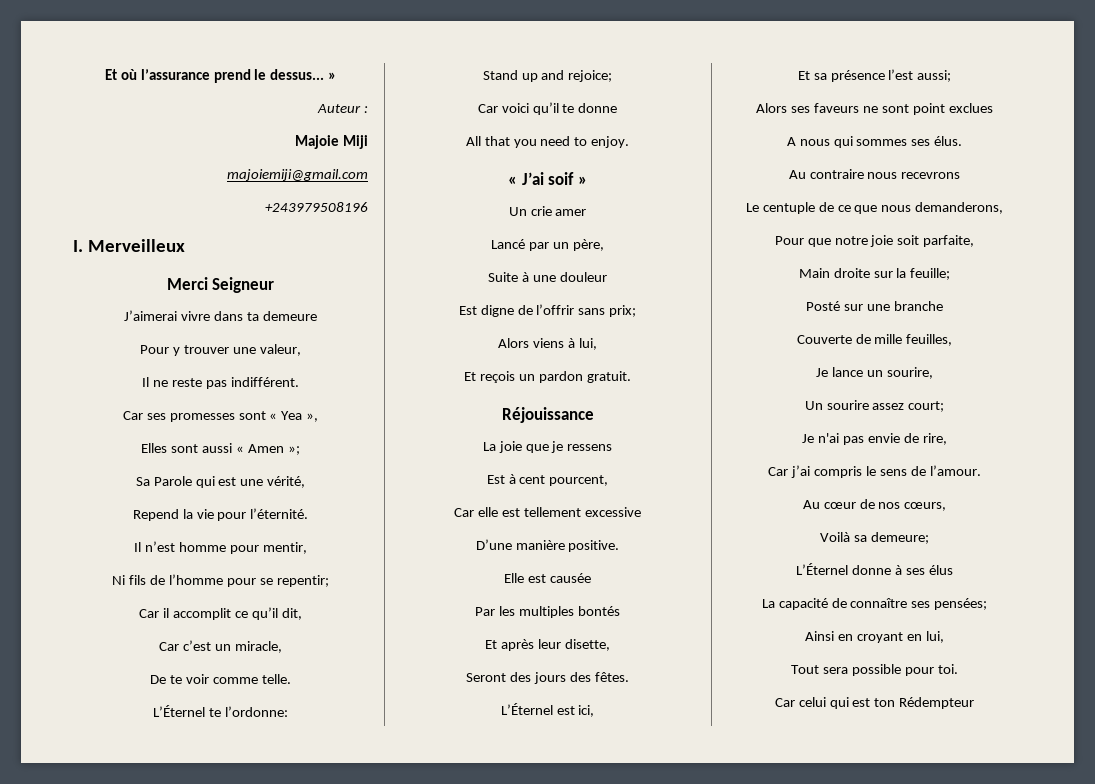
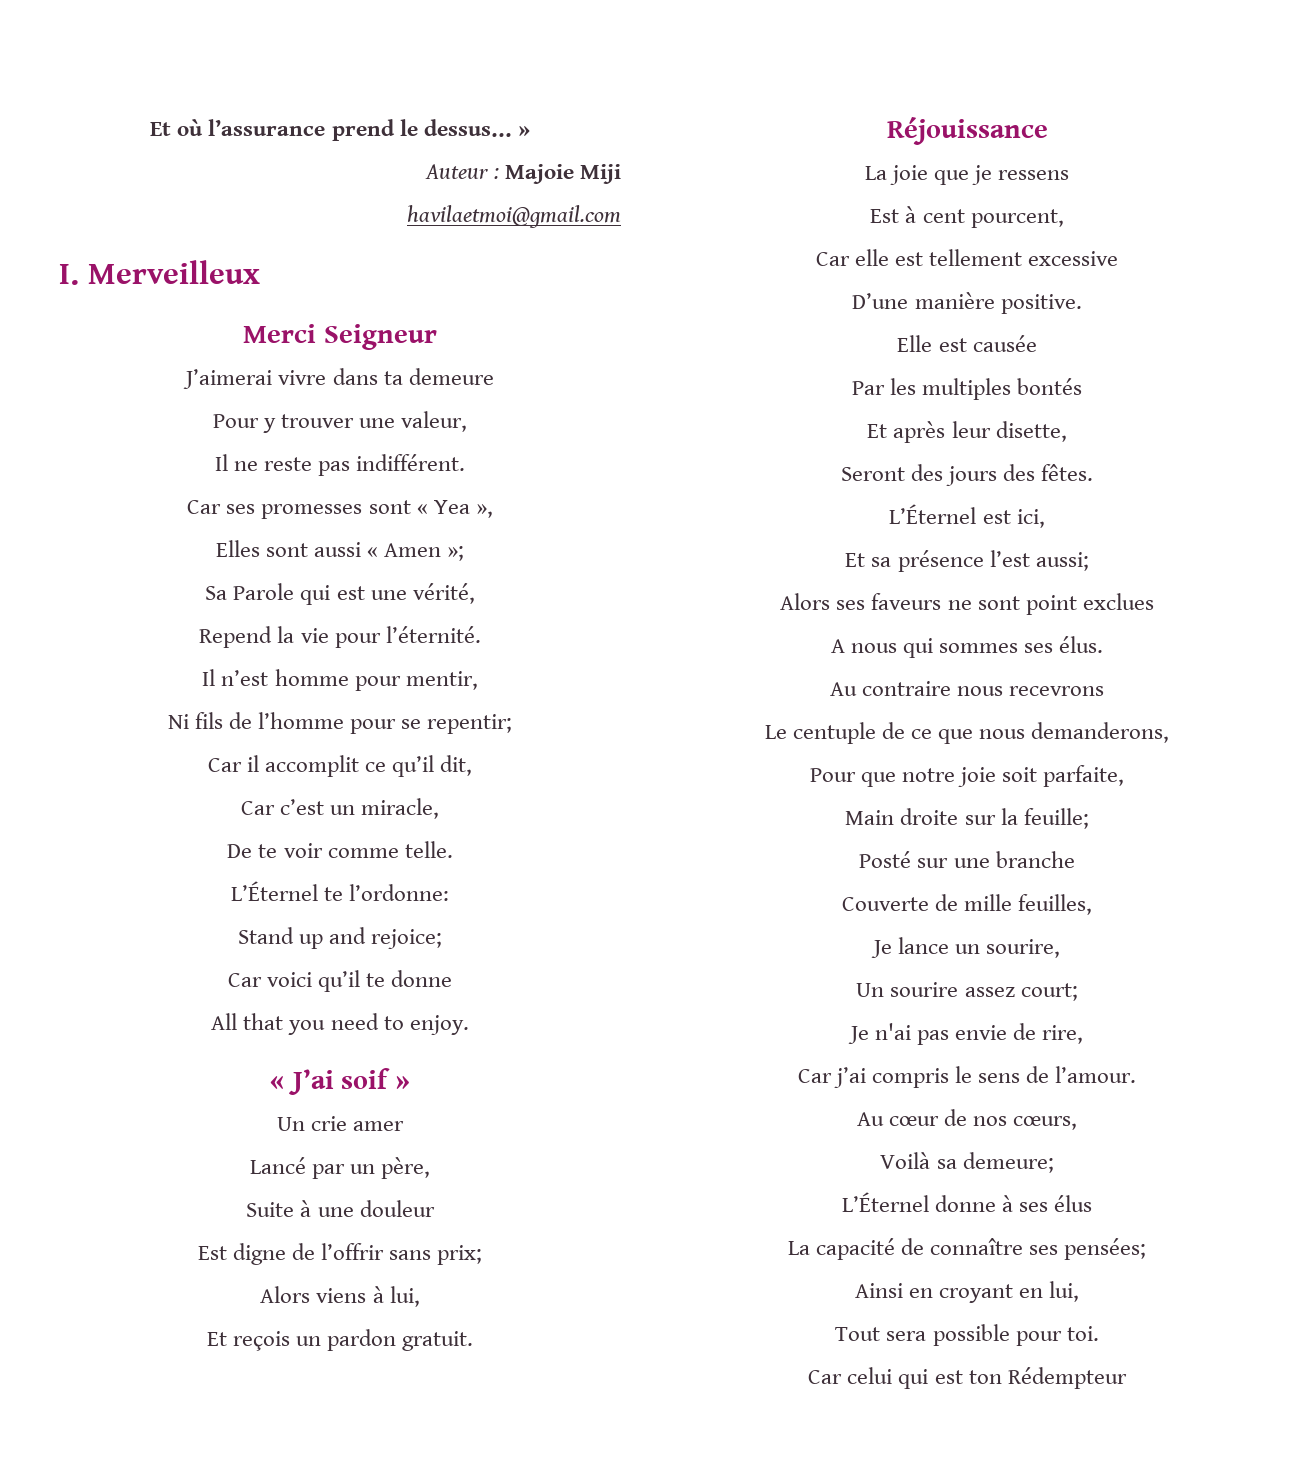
- Auteur :
- Majoie Miji
+ Auteur : Majoie Miji
- majoiemiji@gmail.com
- +243979508196
+ havilaetmoi@gmail.com

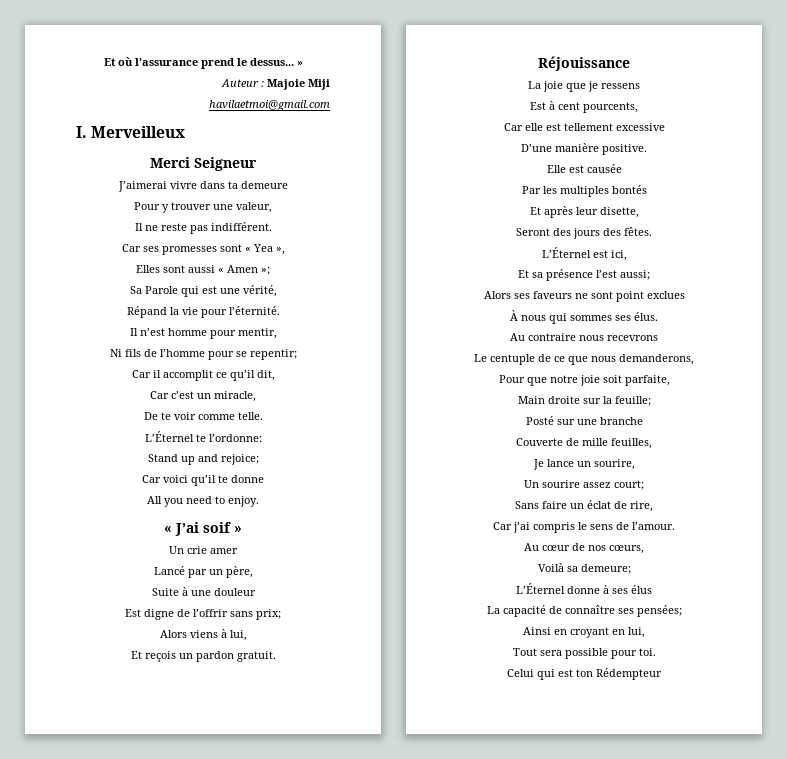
- Repend la vie pour l’éternité.
+ Répand la vie pour l’éternité.
- All that you need to enjoy.
+ All you need to enjoy.
- Est à cent pourcent,
+ Est à cent pourcents,
- A nous qui sommes ses élus.
+ À nous qui sommes ses élus.
- Je n'ai pas envie de rire,
+ Sans faire un éclat de rire,
- Car celui qui est ton Rédempteur
+ Celui qui est ton Rédempteur

